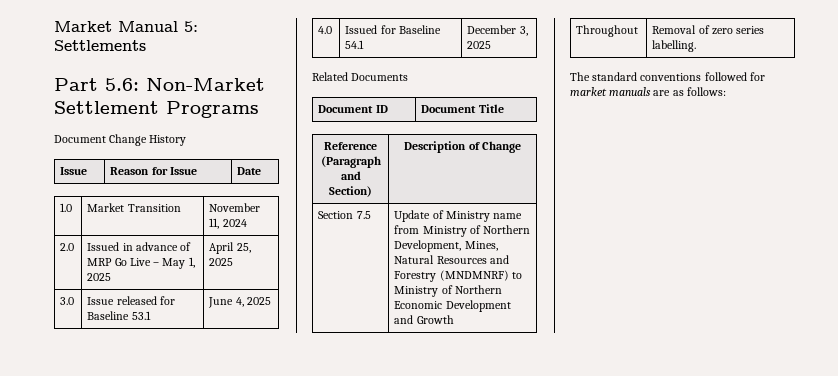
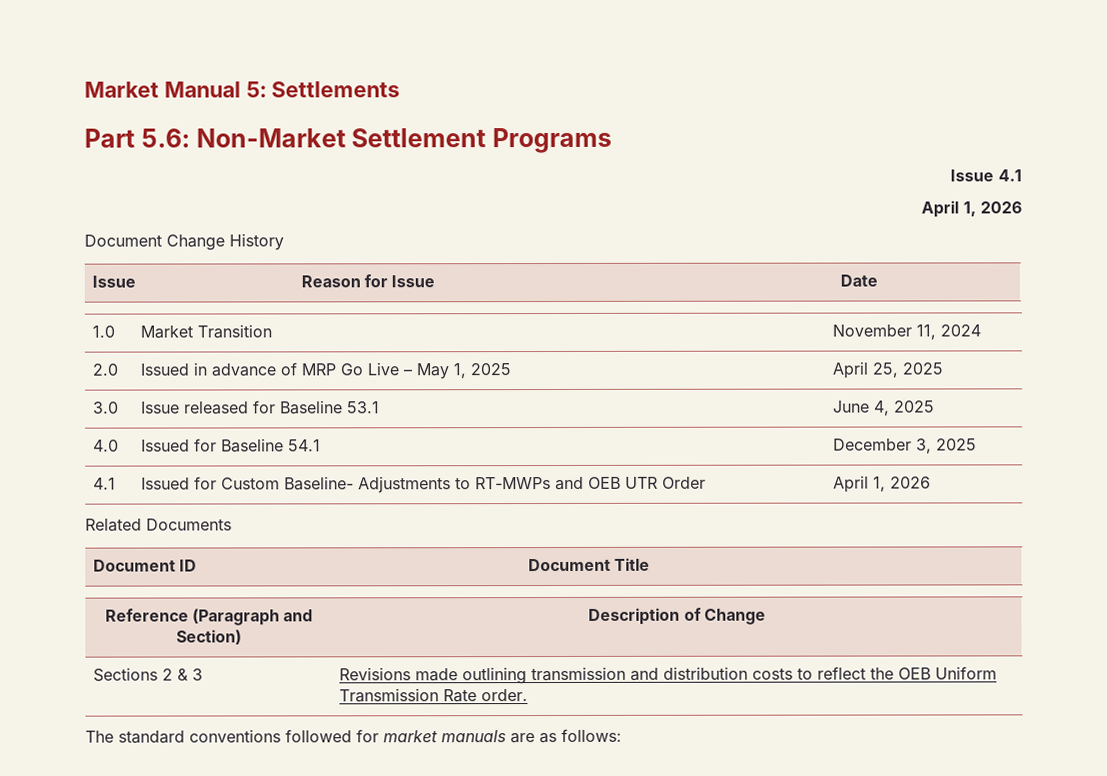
+ Issue 4.1
+ April 1, 2026
+ 4.1 | Issued for Custom Baseline- Adjustments to RT-MWPs and OEB UTR Order | April 1, 2026
- Section 7.5 | Update of Ministry name from Ministry of Northern Development, Mines, Natural Resources and Forestry (MNDMNRF) to Ministry of Northern Economic Development and Growth
- Throughout | Removal of zero series labelling.
+ Sections 2 & 3 | Revisions made outlining transmission and distribution costs to reflect the OEB Uniform Transmission Rate order.

